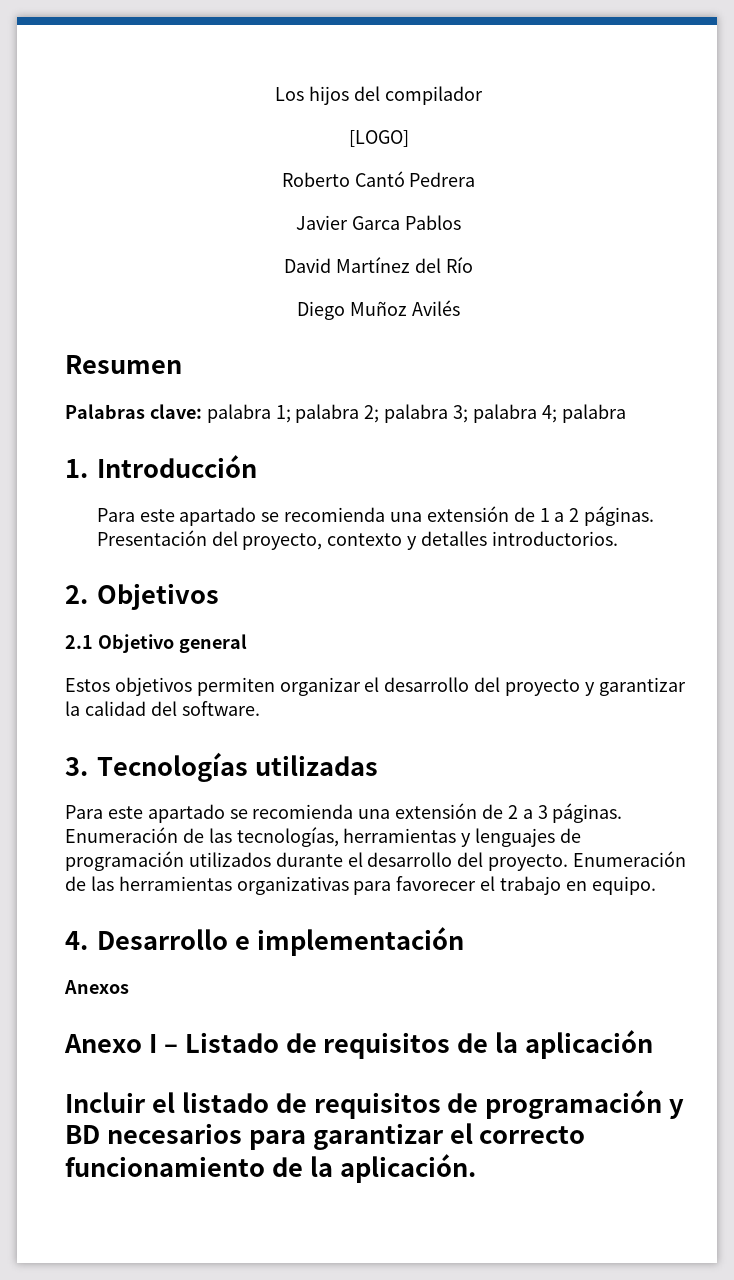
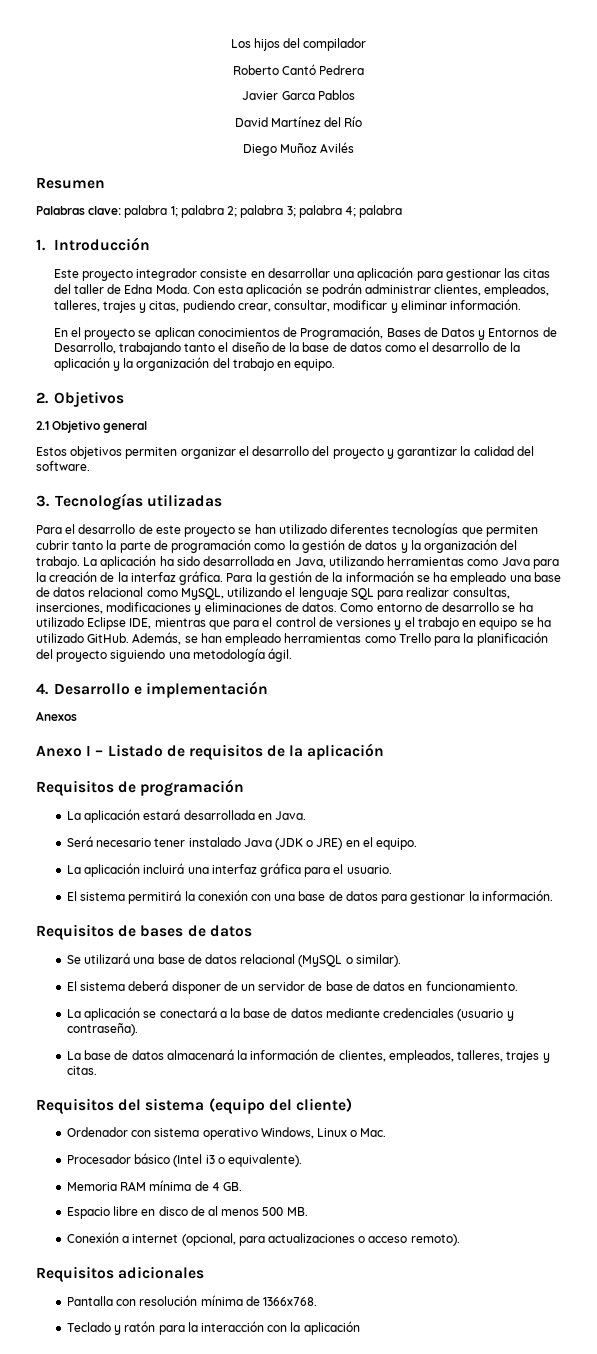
- [LOGO]
- Para este apartado se recomienda una extensión de 1 a 2 páginas. Presentación del proyecto, contexto y detalles introductorios.
+ Este proyecto integrador consiste en desarrollar una aplicación para gestionar las citas del taller de Edna Moda. Con esta aplicación se podrán administrar clientes, empleados, talleres, trajes y citas, pudiendo crear, consultar, modificar y eliminar información.
+ En el proyecto se aplican conocimientos de Programación, Bases de Datos y Entornos de Desarrollo, trabajando tanto el diseño de la base de datos como el desarrollo de la aplicación y la organización del trabajo en equipo.
- Para este apartado se recomienda una extensión de 2 a 3 páginas. Enumeración de las tecnologías, herramientas y lenguajes de programación utilizados durante el desarrollo del proyecto. Enumeración de las herramientas organizativas para favorecer el trabajo en equipo.
+ Para el desarrollo de este proyecto se han utilizado diferentes tecnologías que permiten cubrir tanto la parte de programación como la gestión de datos y la organización del trabajo. La aplicación ha sido desarrollada en Java, utilizando herramientas como Java para la creación de la interfaz gráfica. Para la gestión de la información se ha empleado una base de datos relacional como MySQL, utilizando el lenguaje SQL para realizar consultas, inserciones, modificaciones y eliminaciones de datos. Como entorno de desarrollo se ha utilizado Eclipse IDE, mientras que para el control de versiones y el trabajo en equipo se ha utilizado GitHub. Además, se han empleado herramientas como Trello para la planificación del proyecto siguiendo una metodología ágil.
- Incluir el listado de requisitos de programación y BD necesarios para garantizar el correcto funcionamiento de la aplicación.
+ Requisitos de programación
+ La aplicación estará desarrollada en Java.
+ Será necesario tener instalado Java (JDK o JRE) en el equipo.
+ La aplicación incluirá una interfaz gráfica para el usuario.
+ El sistema permitirá la conexión con una base de datos para gestionar la información.
+ Requisitos de bases de datos
+ Se utilizará una base de datos relacional (MySQL o similar).
+ El sistema deberá disponer de un servidor de base de datos en funcionamiento.
+ La aplicación se conectará a la base de datos mediante credenciales (usuario y contraseña).
+ La base de datos almacenará la información de clientes, empleados, talleres, trajes y citas.
+ Requisitos del sistema (equipo del cliente)
+ Ordenador con sistema operativo Windows, Linux o Mac.
+ Procesador básico (Intel i3 o equivalente).
+ Memoria RAM mínima de 4 GB.
+ Espacio libre en disco de al menos 500 MB.
+ Conexión a internet (opcional, para actualizaciones o acceso remoto).
+ Requisitos adicionales
+ Pantalla con resolución mínima de 1366x768.
+ Teclado y ratón para la interacción con la aplicación

